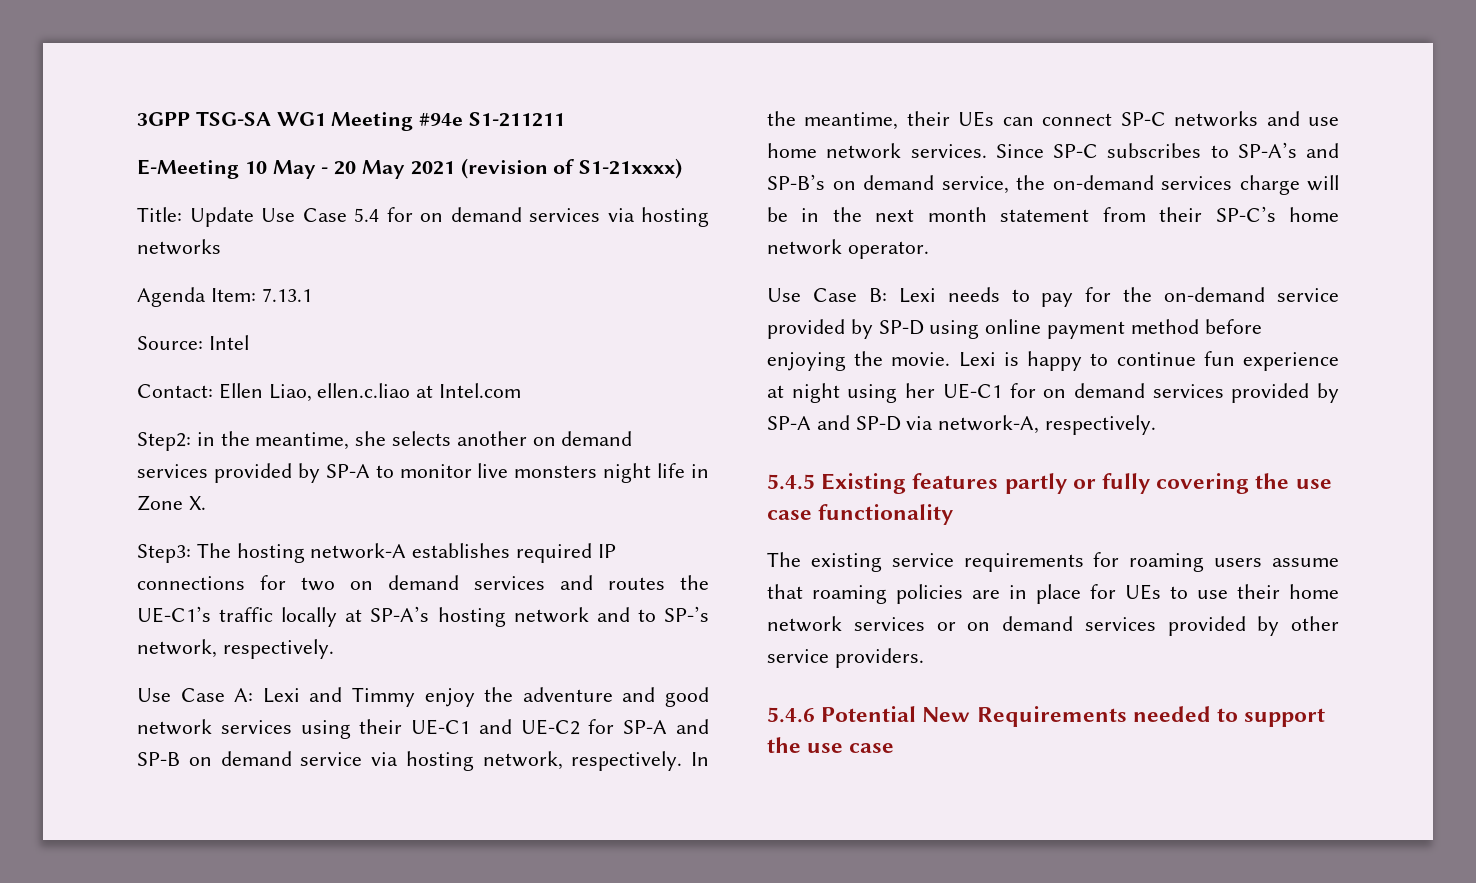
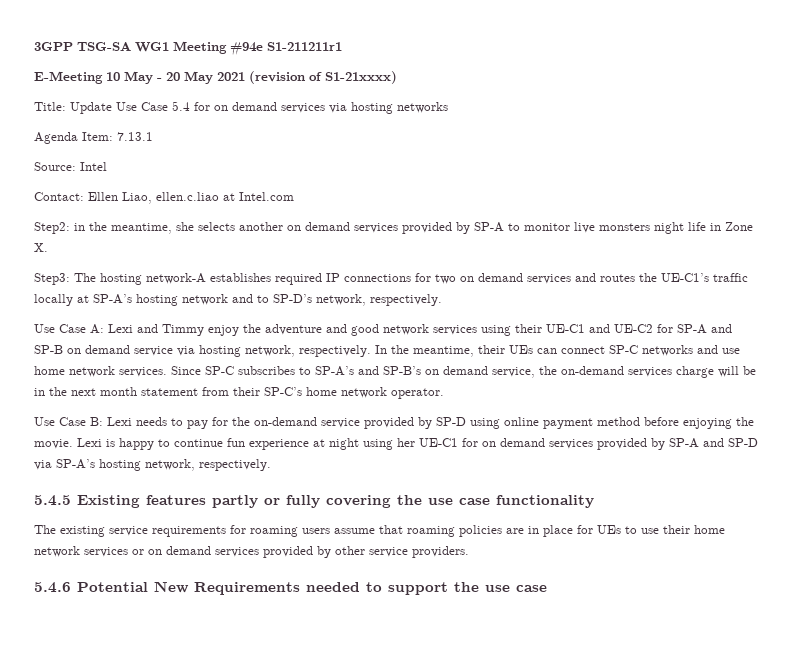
- 3GPP TSG-SA WG1 Meeting #94e S1-211211
+ 3GPP TSG-SA WG1 Meeting #94e S1-211211r1
- Step3: The hosting network-A establishes required IP connections for two on demand services and routes the UE-C1’s traffic locally at SP-A’s hosting network and to SP-’s network, respectively.
+ Step3: The hosting network-A establishes required IP connections for two on demand services and routes the UE-C1’s traffic locally at SP-A’s hosting network and to SP-D’s network, respectively.
- Lexi is happy to continue fun experience at night using her UE-C1 for on demand services provided by SP-A and SP-D via network-A, respectively.
+ Lexi is happy to continue fun experience at night using her UE-C1 for on demand services provided by SP-A and SP-D via SP-A’s hosting network, respectively.

